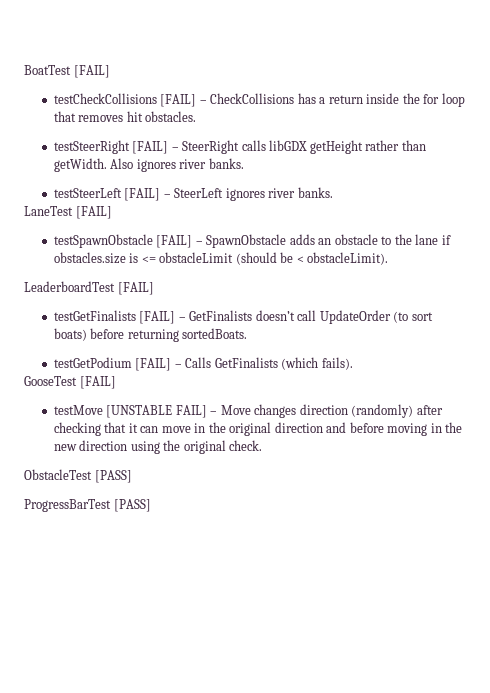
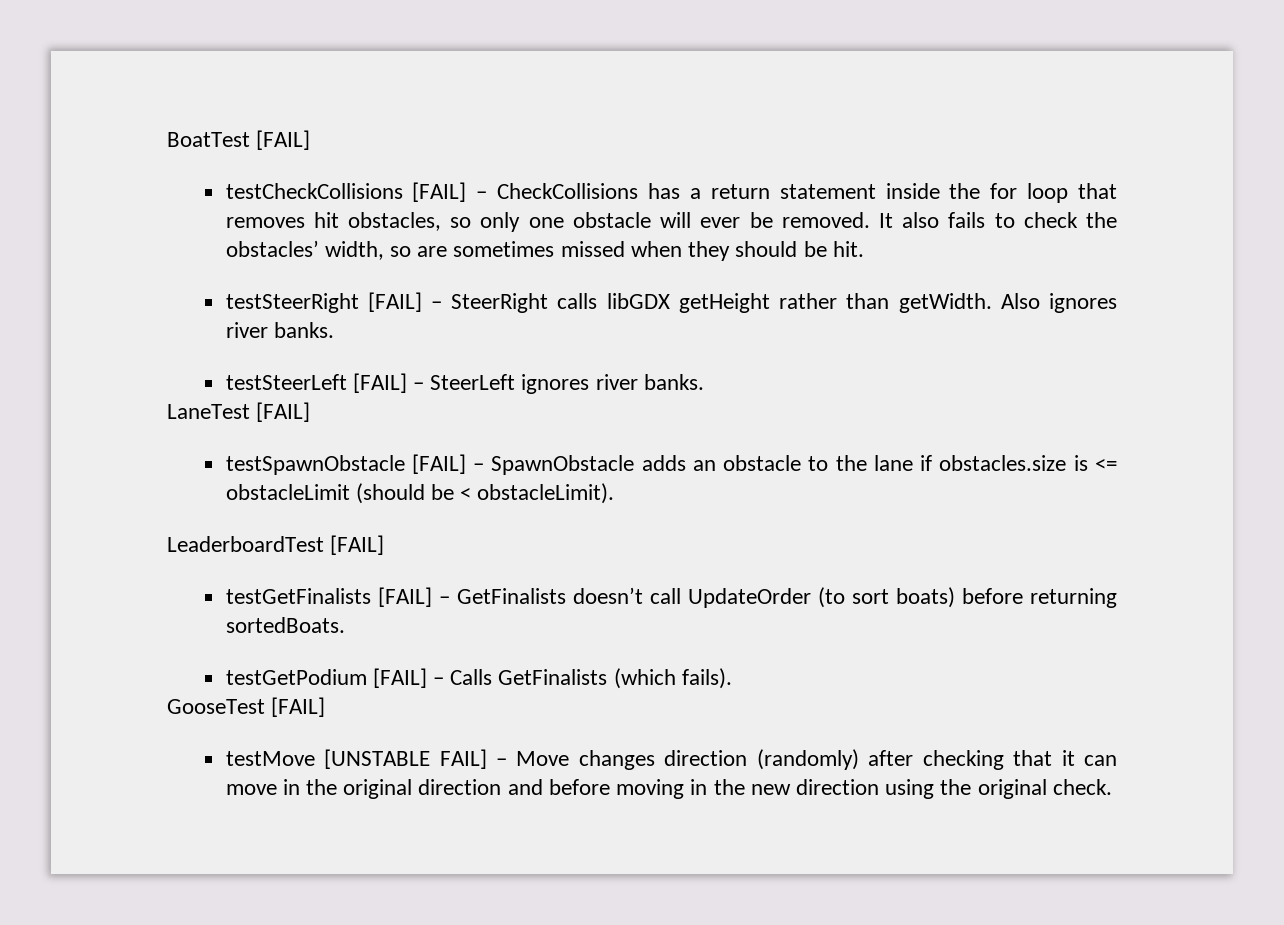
- testCheckCollisions [FAIL] – CheckCollisions has a return inside the for loop that removes hit obstacles.
+ testCheckCollisions [FAIL] – CheckCollisions has a return statement inside the for loop that removes hit obstacles, so only one obstacle will ever be removed. It also fails to check the obstacles’ width, so are sometimes missed when they should be hit.
- ObstacleTest [PASS]
- ProgressBarTest [PASS]

